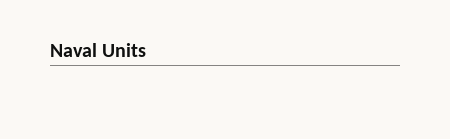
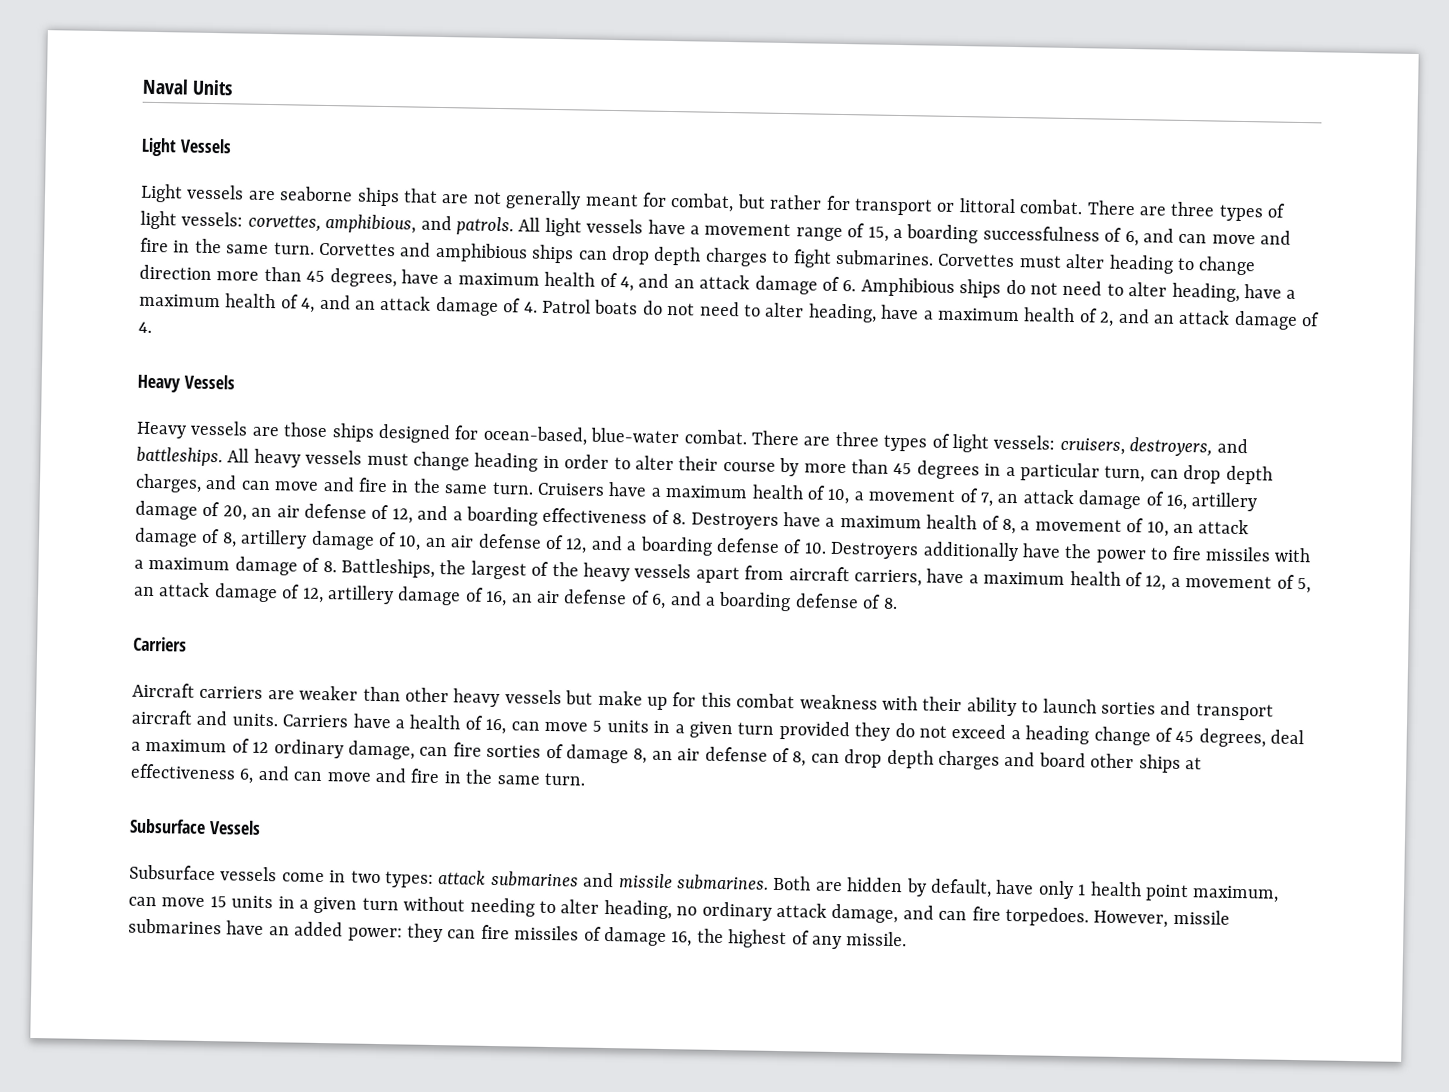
+ Light Vessels
+ Light vessels are seaborne ships that are not generally meant for combat, but rather for transport or littoral combat. There are three types of light vessels: corvettes, amphibious, and patrols. All light vessels have a movement range of 15, a boarding successfulness of 6, and can move and fire in the same turn. Corvettes and amphibious ships can drop depth charges to fight submarines. Corvettes must alter heading to change direction more than 45 degrees, have a maximum health of 4, and an attack damage of 6. Amphibious ships do not need to alter heading, have a maximum health of 4, and an attack damage of 4. Patrol boats do not need to alter heading, have a maximum health of 2, and an attack damage of 4.
+ Heavy Vessels
+ Heavy vessels are those ships designed for ocean-based, blue-water combat. There are three types of light vessels: cruisers, destroyers, and battleships. All heavy vessels must change heading in order to alter their course by more than 45 degrees in a particular turn, can drop depth charges, and can move and fire in the same turn. Cruisers have a maximum health of 10, a movement of 7, an attack damage of 16, artillery damage of 20, an air defense of 12, and a boarding effectiveness of 8. Destroyers have a maximum health of 8, a movement of 10, an attack damage of 8, artillery damage of 10, an air defense of 12, and a boarding defense of 10. Destroyers additionally have the power to fire missiles with a maximum damage of 8. Battleships, the largest of the heavy vessels apart from aircraft carriers, have a maximum health of 12, a movement of 5, an attack damage of 12, artillery damage of 16, an air defense of 6, and a boarding defense of 8.
+ Carriers
+ Aircraft carriers are weaker than other heavy vessels but make up for this combat weakness with their ability to launch sorties and transport aircraft and units. Carriers have a health of 16, can move 5 units in a given turn provided they do not exceed a heading change of 45 degrees, deal a maximum of 12 ordinary damage, can fire sorties of damage 8, an air defense of 8, can drop depth charges and board other ships at effectiveness 6, and can move and fire in the same turn.
+ Subsurface Vessels
+ Subsurface vessels come in two types: attack submarines and missile submarines. Both are hidden by default, have only 1 health point maximum, can move 15 units in a given turn without needing to alter heading, no ordinary attack damage, and can fire torpedoes. However, missile submarines have an added power: they can fire missiles of damage 16, the highest of any missile.

